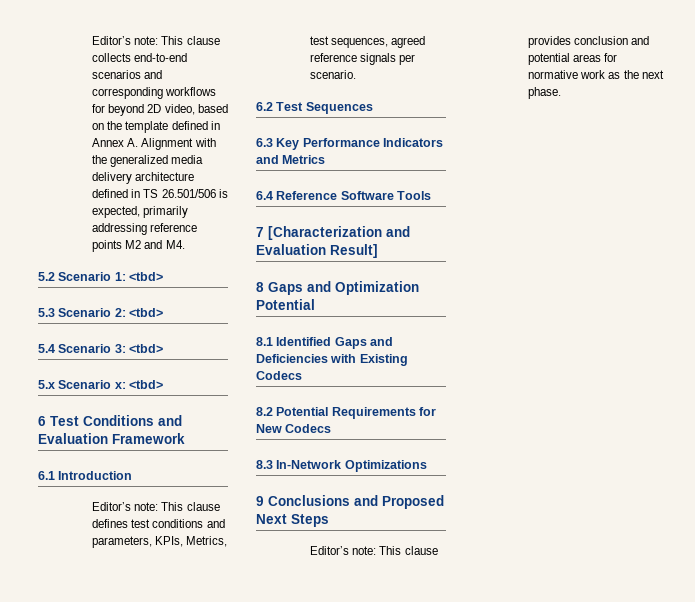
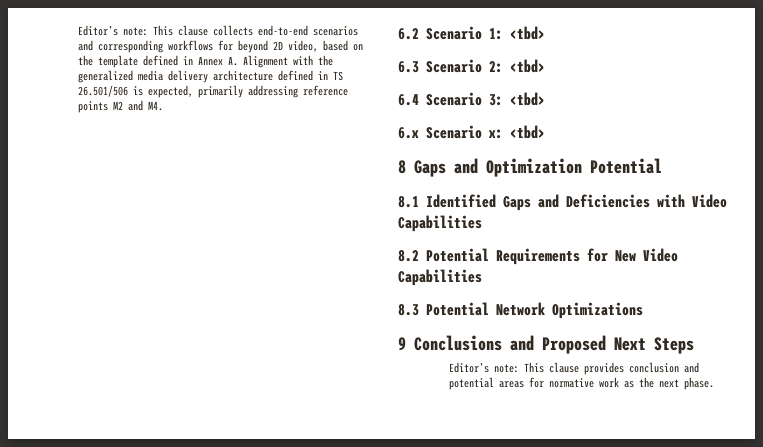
- 5.2 Scenario 1: <tbd>
+ 6.2 Scenario 1: <tbd>
- 5.3 Scenario 2: <tbd>
+ 6.3 Scenario 2: <tbd>
- 5.4 Scenario 3: <tbd>
+ 6.4 Scenario 3: <tbd>
- 5.x Scenario x: <tbd>
+ 6.x Scenario x: <tbd>
- 6 Test Conditions and Evaluation Framework
- 6.1 Introduction
- Editor’s note: This clause defines test conditions and parameters, KPIs, Metrics, test sequences, agreed reference signals per scenario.
- 6.2 Test Sequences
- 6.3 Key Performance Indicators and Metrics
- 6.4 Reference Software Tools
- 7 [Characterization and Evaluation Result]
- 8.1 Identified Gaps and Deficiencies with Existing Codecs
+ 8.1 Identified Gaps and Deficiencies with Video Capabilities
- 8.2 Potential Requirements for New Codecs
+ 8.2 Potential Requirements for New Video Capabilities
- 8.3 In-Network Optimizations
+ 8.3 Potential Network Optimizations

